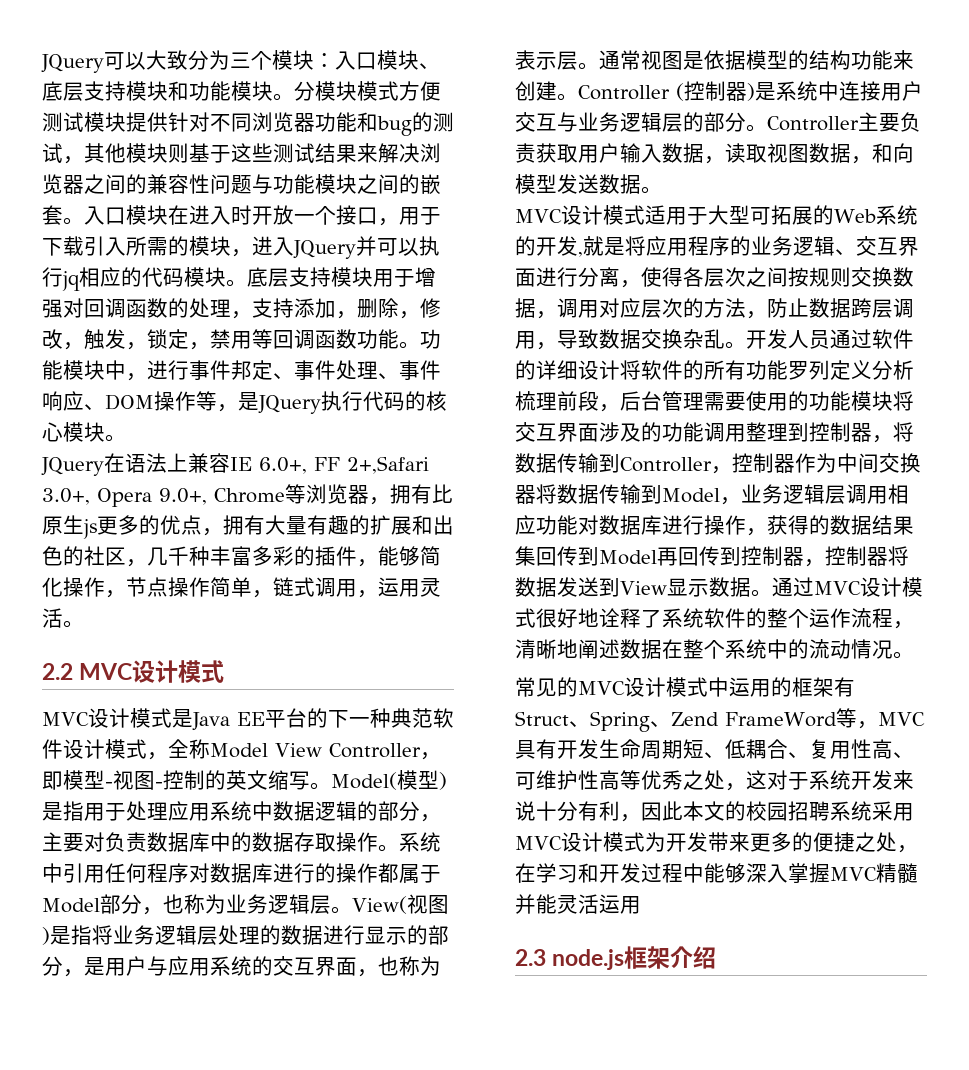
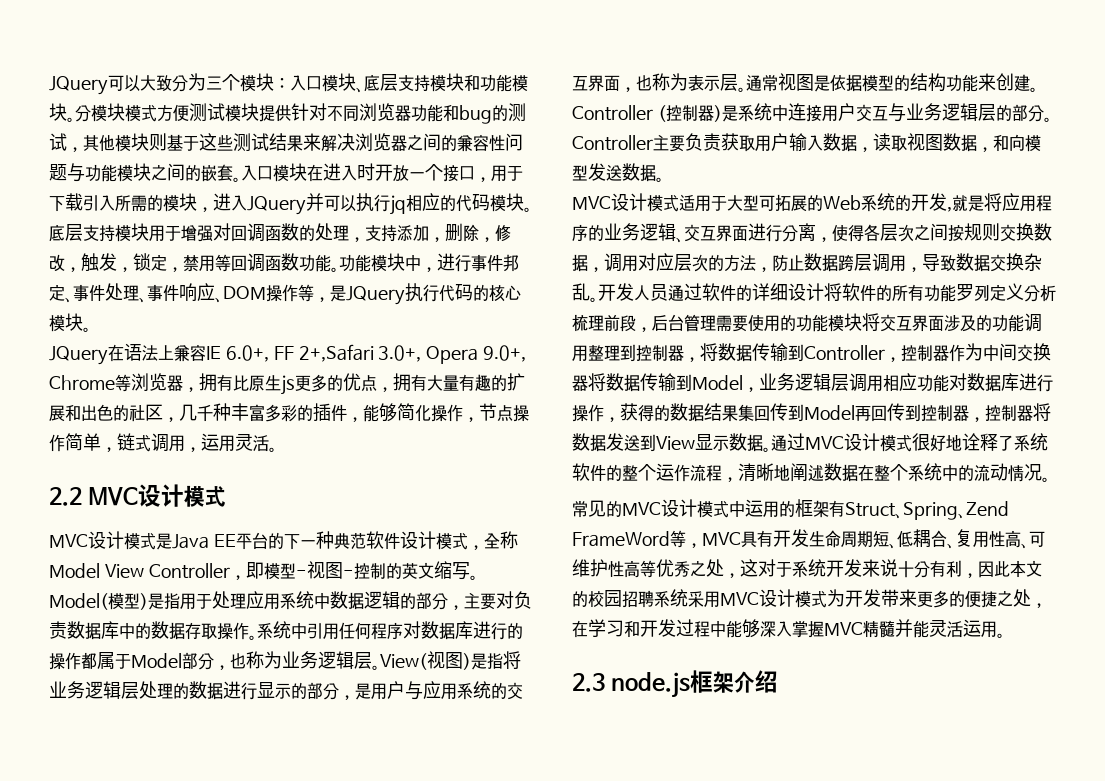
- 常见的MVC设计模式中运用的框架有Struct、Spring、Zend FrameWord等，MVC具有开发生命周期短、低耦合、复用性高、可维护性高等优秀之处，这对于系统开发来说十分有利，因此本文的校园招聘系统采用MVC设计模式为开发带来更多的便捷之处，在学习和开发过程中能够深入掌握MVC精髓并能灵活运用
+ 常见的MVC设计模式中运用的框架有Struct、Spring、Zend FrameWord等，MVC具有开发生命周期短、低耦合、复用性高、可维护性高等优秀之处，这对于系统开发来说十分有利，因此本文的校园招聘系统采用MVC设计模式为开发带来更多的便捷之处，在学习和开发过程中能够深入掌握MVC精髓并能灵活运用。

